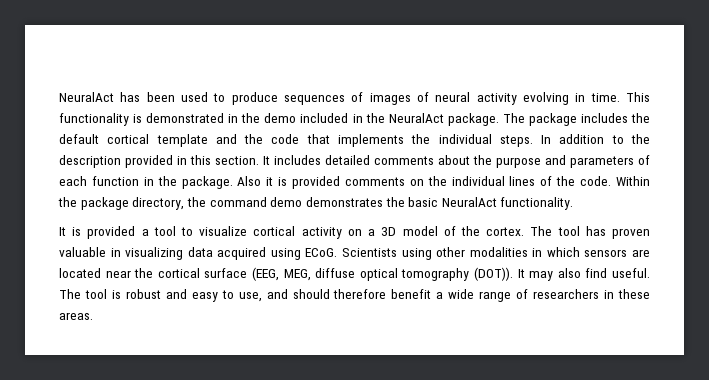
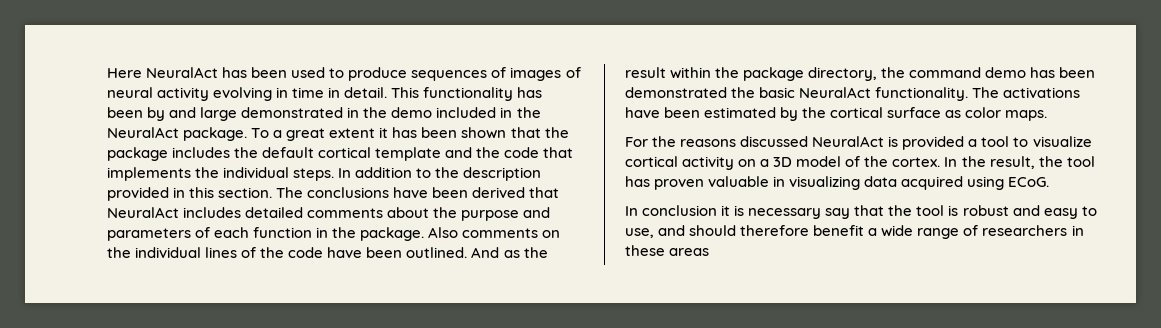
- NeuralAct has been used to produce sequences of images of neural activity evolving in time. This functionality is demonstrated in the demo included in the NeuralAct package.
+ Here NeuralAct has been used to produce sequences of images of neural activity evolving in time in detail. This functionality has been by and large demonstrated in the demo included in the NeuralAct package.
- The package includes the default cortical template and the code that implements the individual steps.
+ To a great extent it has been shown that the package includes the default cortical template and the code that implements the individual steps.
- It includes detailed comments about the purpose and parameters of each function in the package.
+ The conclusions have been derived that NeuralAct includes detailed comments about the purpose and parameters of each function in the package.
- Also it is provided comments on the individual lines of the code. Within the package directory, the command demo demonstrates the basic NeuralAct functionality.
- It is provided a tool to visualize cortical activity on a 3D model of the cortex.
+ Also comments on the individual lines of the code have been outlined. And as the result within the package directory, the command demo has been demonstrated the basic NeuralAct functionality. The activations have been estimated by the cortical surface as color maps.
+ For the reasons discussed NeuralAct is provided a tool to visualize cortical activity on a 3D model of the cortex.
- The tool has proven valuable in visualizing data acquired using ECoG. Scientists using other modalities in which sensors are located near the cortical surface (EEG, MEG, diffuse optical tomography (DOT)). It may also find useful. The tool is robust and easy to use, and should therefore benefit a wide range of researchers in these areas.
+ In the result, the tool has proven valuable in visualizing data acquired using ECoG.
+ In conclusion it is necessary say that the tool is robust and easy to use, and should therefore benefit a wide range of researchers in these areas

